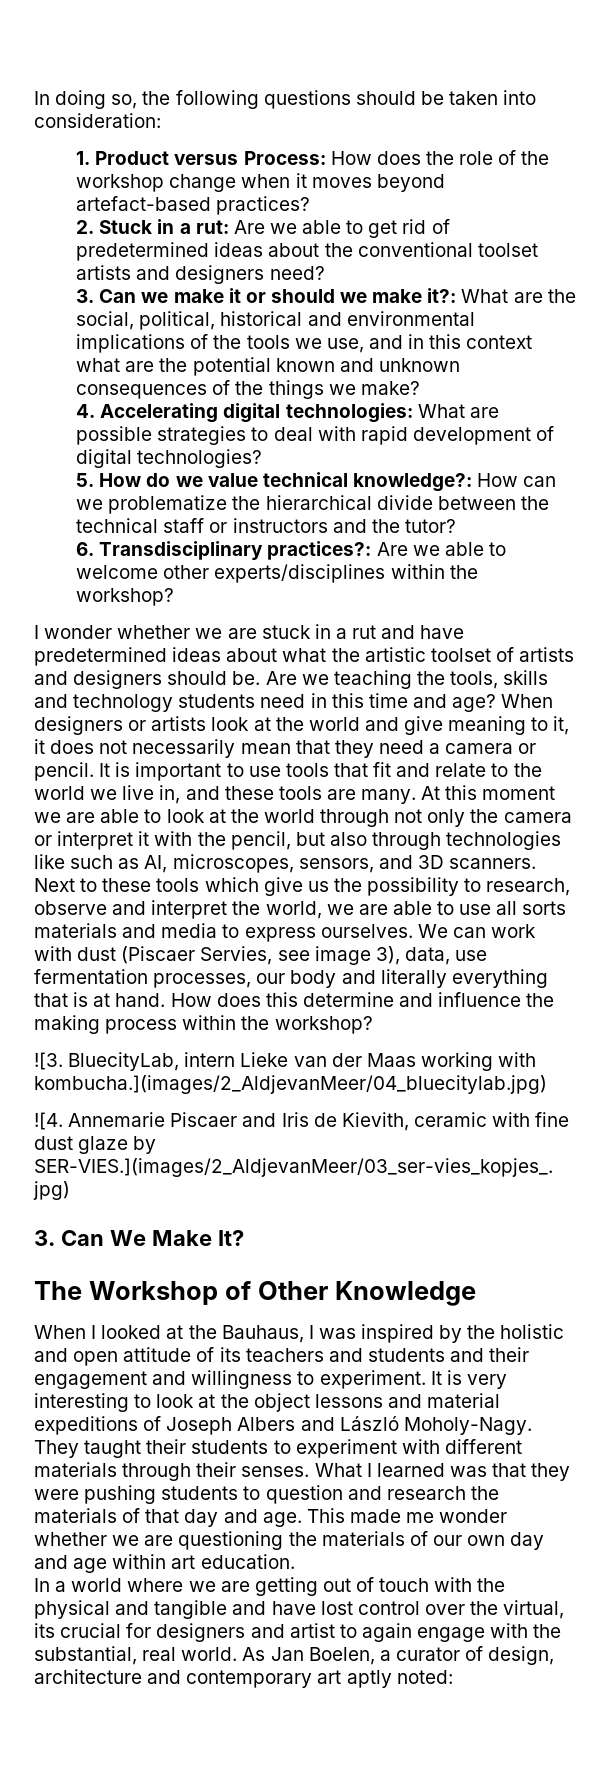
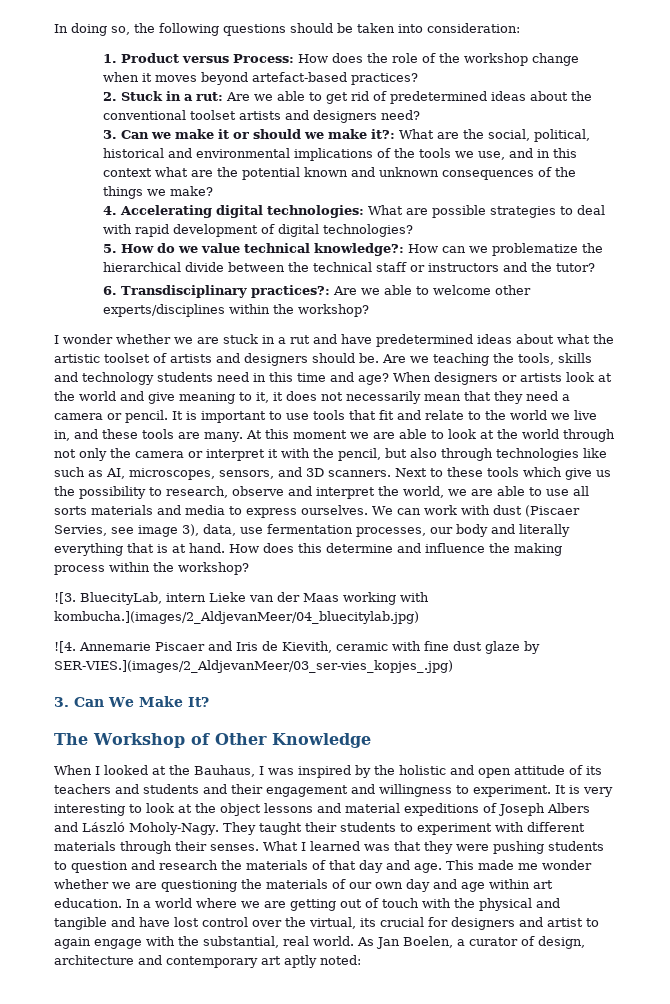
- This made me wonder whether we are questioning the materials of our own day and age within art education.
- In a world where we are getting out of touch with the physical and tangible and have lost control over the virtual, its crucial for designers and artist to again engage with the substantial, real world.
+ This made me wonder whether we are questioning the materials of our own day and age within art education. In a world where we are getting out of touch with the physical and tangible and have lost control over the virtual, its crucial for designers and artist to again engage with the substantial, real world.

